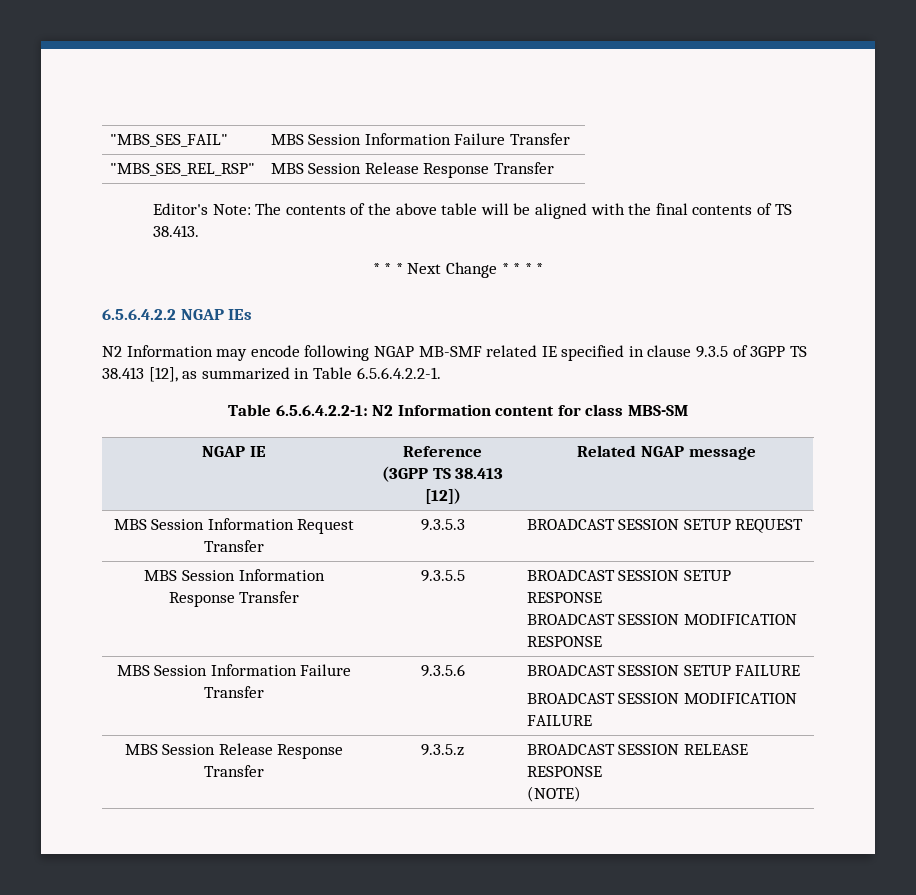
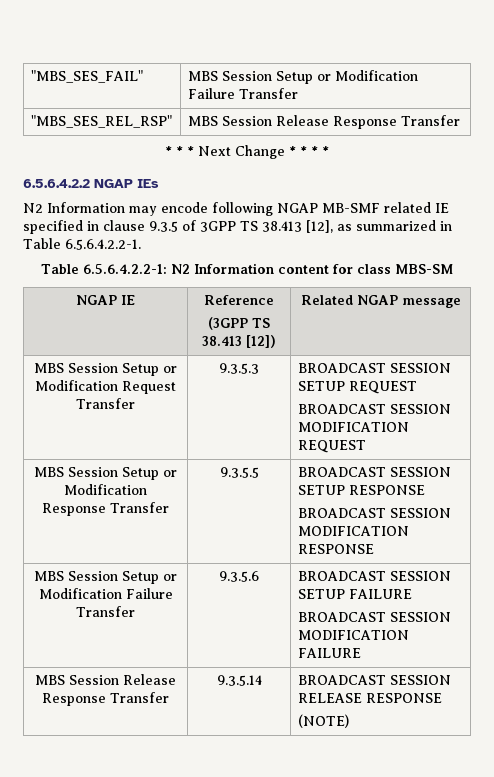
- "MBS_SES_FAIL" | MBS Session Information Failure Transfer
+ "MBS_SES_FAIL" | MBS Session Setup or Modification Failure Transfer
- Editor's Note: The contents of the above table will be aligned with the final contents of TS 38.413.
- MBS Session Information Request Transfer | 9.3.5.3 | BROADCAST SESSION SETUP REQUEST
- MBS Session Information Response Transfer | 9.3.5.5 | BROADCAST SESSION SETUP RESPONSE
+ MBS Session Setup or Modification Request Transfer | 9.3.5.3 | BROADCAST SESSION SETUP REQUEST
+ BROADCAST SESSION MODIFICATION REQUEST
+ MBS Session Setup or Modification Response Transfer | 9.3.5.5 | BROADCAST SESSION SETUP RESPONSE
- MBS Session Information Failure Transfer | 9.3.5.6 | BROADCAST SESSION SETUP FAILURE
+ MBS Session Setup or Modification Failure Transfer | 9.3.5.6 | BROADCAST SESSION SETUP FAILURE
- MBS Session Release Response Transfer | 9.3.5.z | BROADCAST SESSION RELEASE RESPONSE
+ MBS Session Release Response Transfer | 9.3.5.14 | BROADCAST SESSION RELEASE RESPONSE

